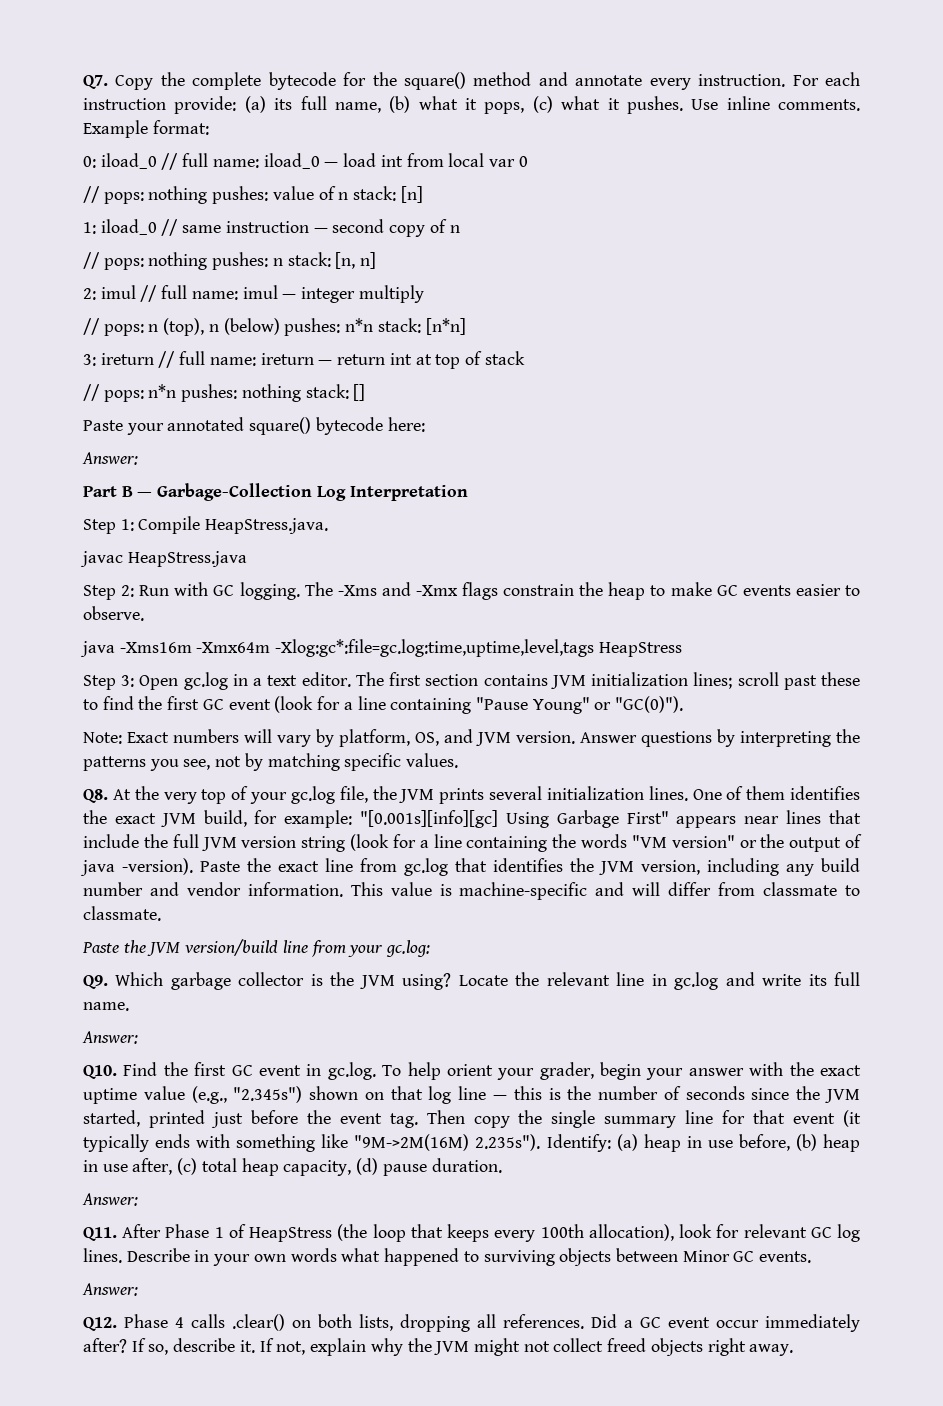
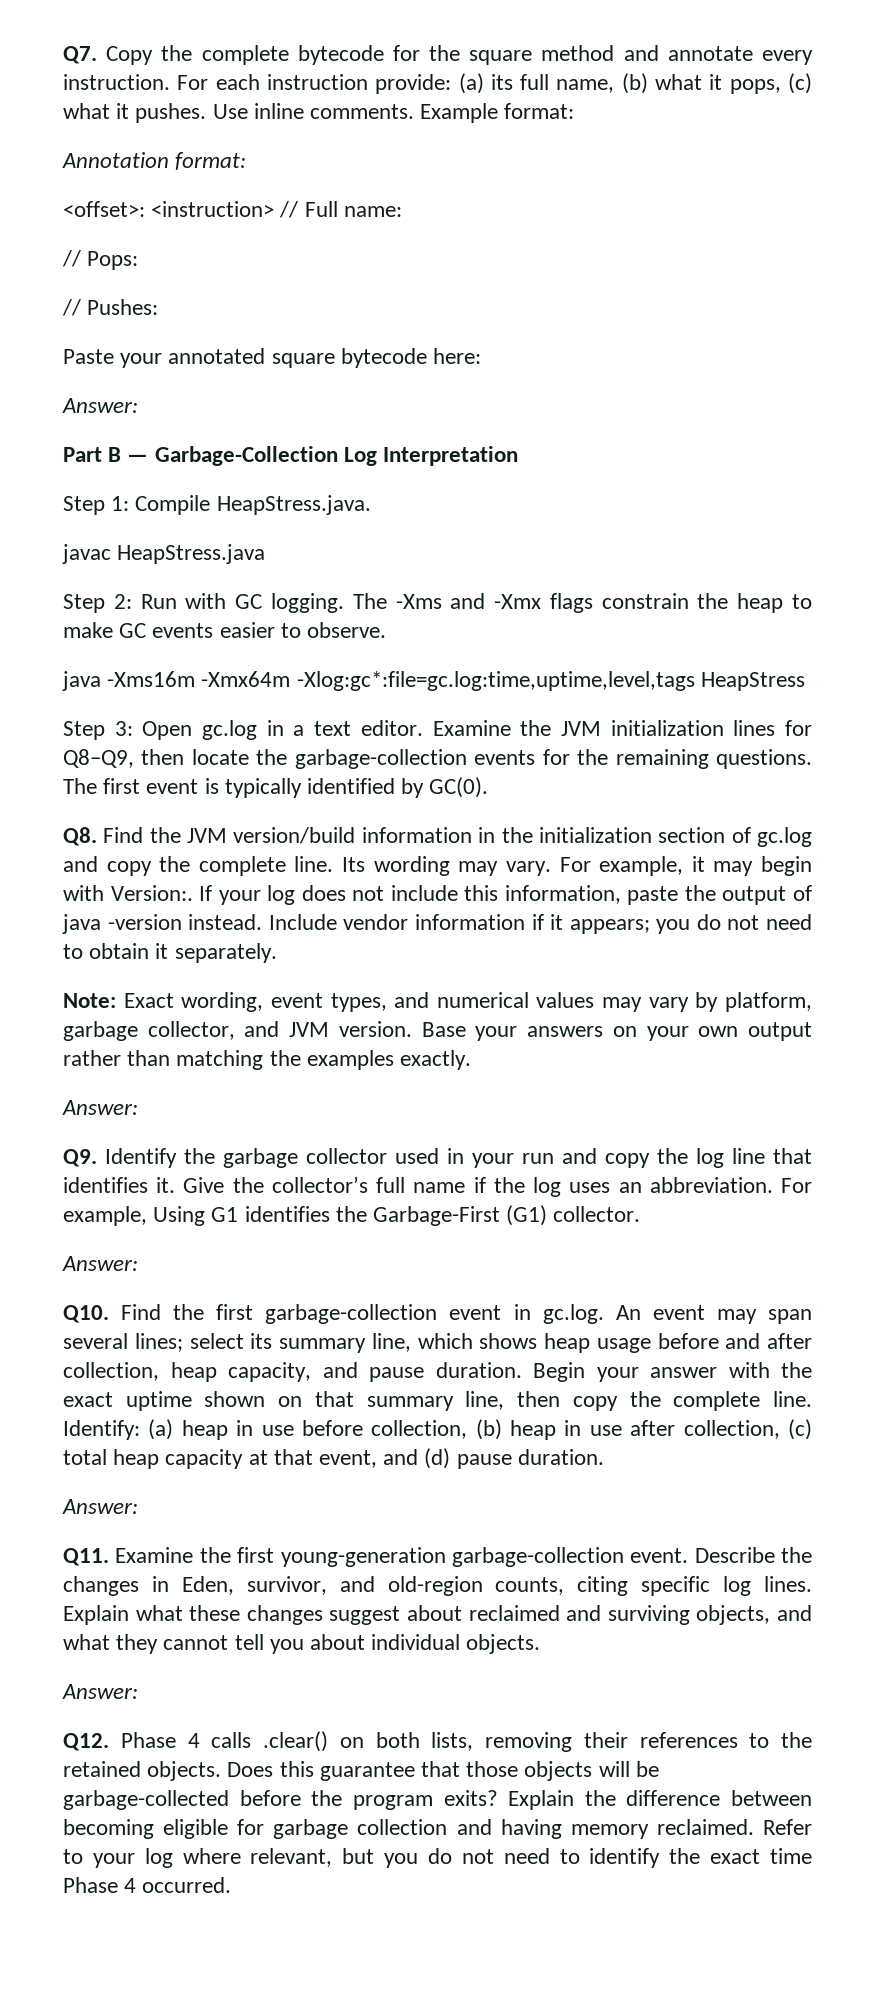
- Q7. Copy the complete bytecode for the square() method and annotate every instruction.
+ Q7. Copy the complete bytecode for the square method and annotate every instruction.
- 0: iload_0 // full name: iload_0 — load int from local var 0
- // pops: nothing pushes: value of n stack: [n]
- 1: iload_0 // same instruction — second copy of n
- // pops: nothing pushes: n stack: [n, n]
- 2: imul // full name: imul — integer multiply
- // pops: n (top), n (below) pushes: n*n stack: [n*n]
- 3: ireturn // full name: ireturn — return int at top of stack
- // pops: n*n pushes: nothing stack: []
+ Annotation format:
+ <offset>: <instruction> // Full name:
+ // Pops:
+ // Pushes:
- Paste your annotated square() bytecode here:
+ Paste your annotated square bytecode here:
- The first section contains JVM initialization lines; scroll past these to find the first GC event (look for a line containing "Pause Young" or "GC(0)").
- Note: Exact numbers will vary by platform, OS, and JVM version. Answer questions by interpreting the patterns you see, not by matching specific values.
- Q8. At the very top of your gc.log file, the JVM prints several initialization lines. One of them identifies the exact JVM build, for example: "[0.001s][info][gc] Using Garbage First" appears near lines that include the full JVM version string (look for a line containing the words "VM version" or the output of java -version). Paste the exact line from gc.log that identifies the JVM version, including any build number and vendor information. This value is machine-specific and will differ from classmate to classmate.
- Paste the JVM version/build line from your gc.log:
- Q9. Which garbage collector is the JVM using? Locate the relevant line in gc.log and write its full name.
+ Examine the JVM initialization lines for Q8–Q9, then locate the garbage-collection events for the remaining questions. The first event is typically identified by GC(0).
+ Q8. Find the JVM version/build information in the initialization section of gc.log and copy the complete line. Its wording may vary. For example, it may begin with Version:. If your log does not include this information, paste the output of java -version instead. Include vendor information if it appears; you do not need to obtain it separately.
+ Note: Exact wording, event types, and numerical values may vary by platform, garbage collector, and JVM version. Base your answers on your own output rather than matching the examples exactly.
+ Answer:
+ Q9. Identify the garbage collector used in your run and copy the log line that identifies it. Give the collector’s full name if the log uses an abbreviation. For example, Using G1 identifies the Garbage-First (G1) collector.
- Q10. Find the first GC event in gc.log. To help orient your grader, begin your answer with the exact uptime value (e.g., "2.345s") shown on that log line — this is the number of seconds since the JVM started, printed just before the event tag. Then copy the single summary line for that event (it typically ends with something like "9M->2M(16M) 2.235s"). Identify: (a) heap in use before, (b) heap in use after, (c) total heap capacity, (d) pause duration.
+ Q10. Find the first garbage-collection event in gc.log. An event may span several lines; select its summary line, which shows heap usage before and after collection, heap capacity, and pause duration. Begin your answer with the exact uptime shown on that summary line, then copy the complete line. Identify: (a) heap in use before collection, (b) heap in use after collection, (c) total heap capacity at that event, and (d) pause duration.
- Q11. After Phase 1 of HeapStress (the loop that keeps every 100th allocation), look for relevant GC log lines. Describe in your own words what happened to surviving objects between Minor GC events.
+ Q11. Examine the first young-generation garbage-collection event. Describe the changes in Eden, survivor, and old-region counts, citing specific log lines. Explain what these changes suggest about reclaimed and surviving objects, and what they cannot tell you about individual objects.
- Q12. Phase 4 calls .clear() on both lists, dropping all references. Did a GC event occur immediately after? If so, describe it. If not, explain why the JVM might not collect freed objects right away.
+ Q12. Phase 4 calls .clear() on both lists, removing their references to the retained objects. Does this guarantee that those objects will be garbage-collected before the program exits? Explain the difference between becoming eligible for garbage collection and having memory reclaimed. Refer to your log where relevant, but you do not need to identify the exact time Phase 4 occurred.

